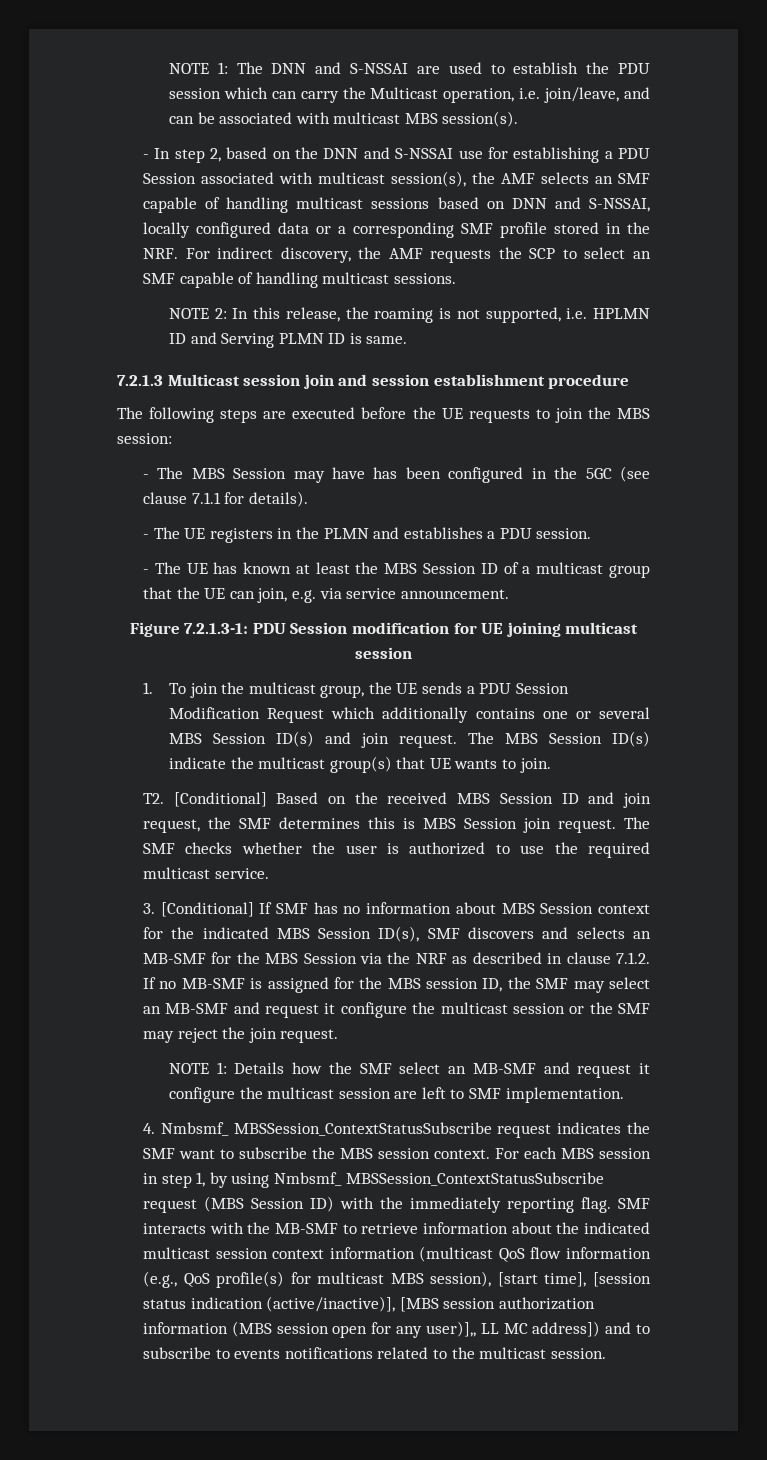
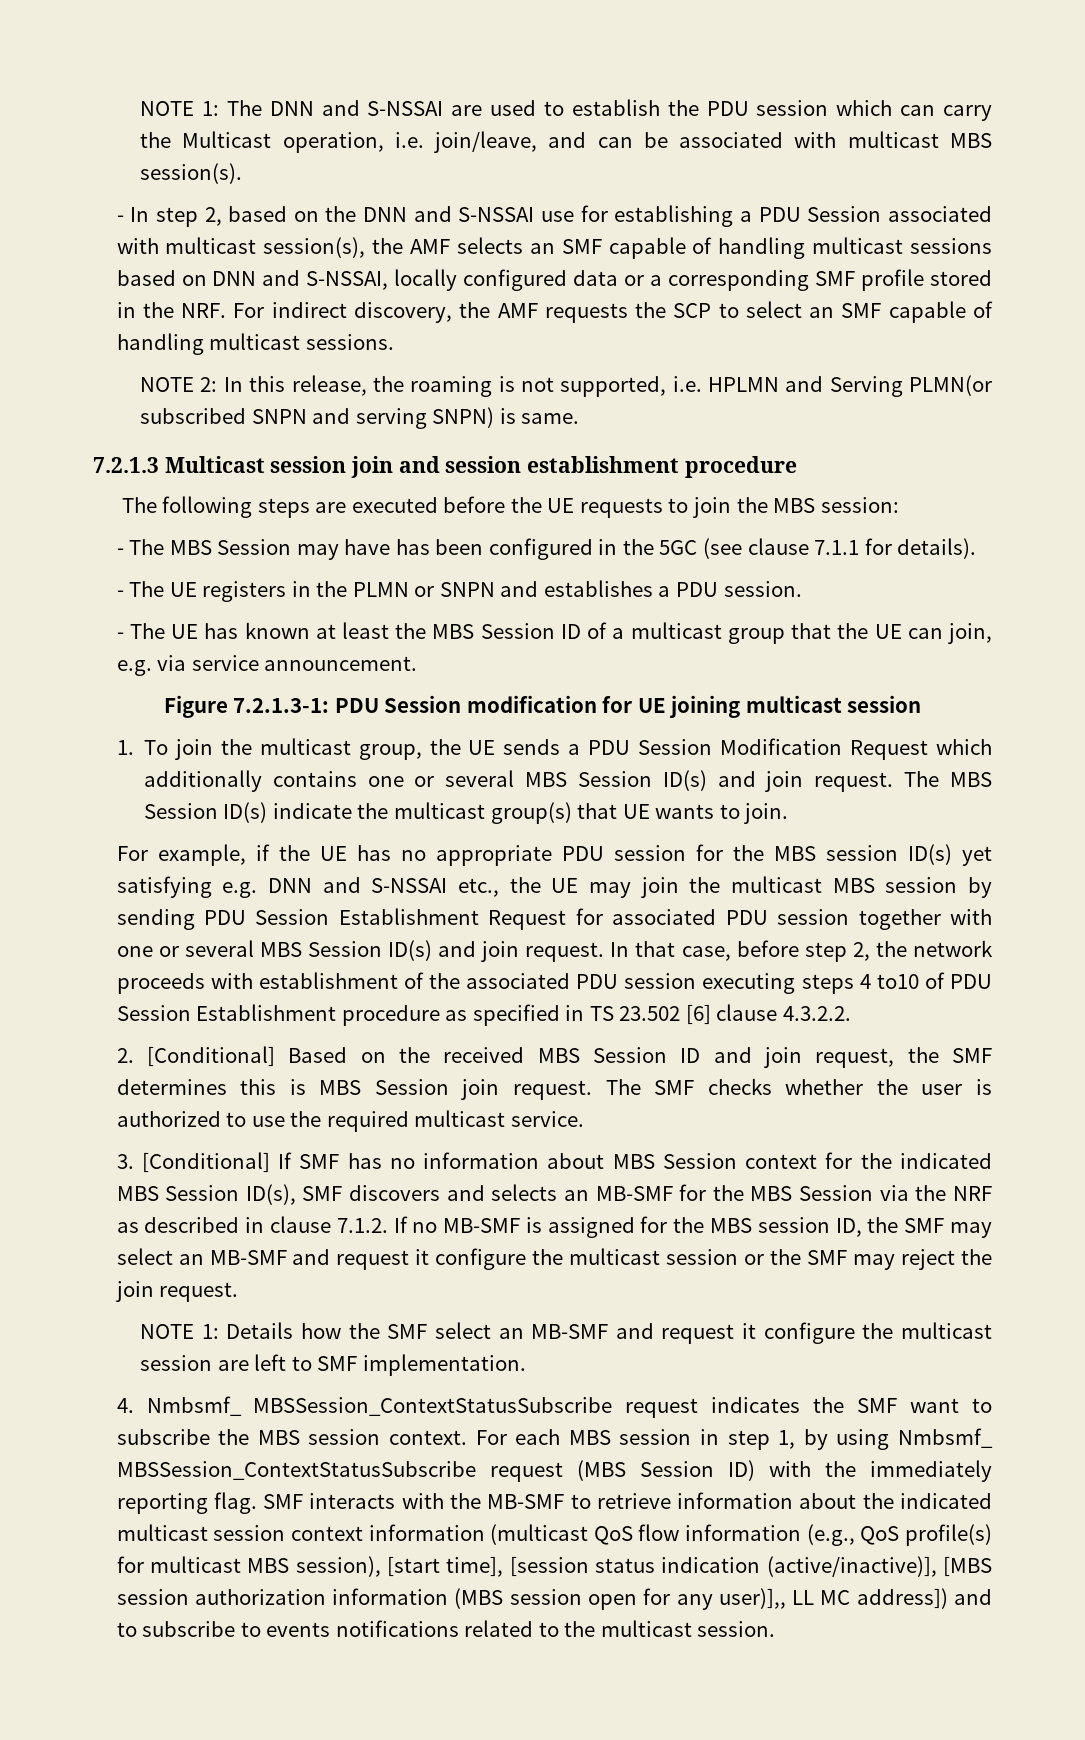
- NOTE 2: In this release, the roaming is not supported, i.e. HPLMN ID and Serving PLMN ID is same.
+ NOTE 2: In this release, the roaming is not supported, i.e. HPLMN and Serving PLMN(or subscribed SNPN and serving SNPN) is same.
- - The UE registers in the PLMN and establishes a PDU session.
+ - The UE registers in the PLMN or SNPN and establishes a PDU session.
- T2. [Conditional] Based on the received MBS Session ID and join request, the SMF determines this is MBS Session join request.
+ For example, if the UE has no appropriate PDU session for the MBS session ID(s) yet satisfying e.g. DNN and S-NSSAI etc., the UE may join the multicast MBS session by sending PDU Session Establishment Request for associated PDU session together with one or several MBS Session ID(s) and join request. In that case, before step 2, the network proceeds with establishment of the associated PDU session executing steps 4 to10 of PDU Session Establishment procedure as specified in TS 23.502 [6] clause 4.3.2.2.
+ 2. [Conditional] Based on the received MBS Session ID and join request, the SMF determines this is MBS Session join request.

